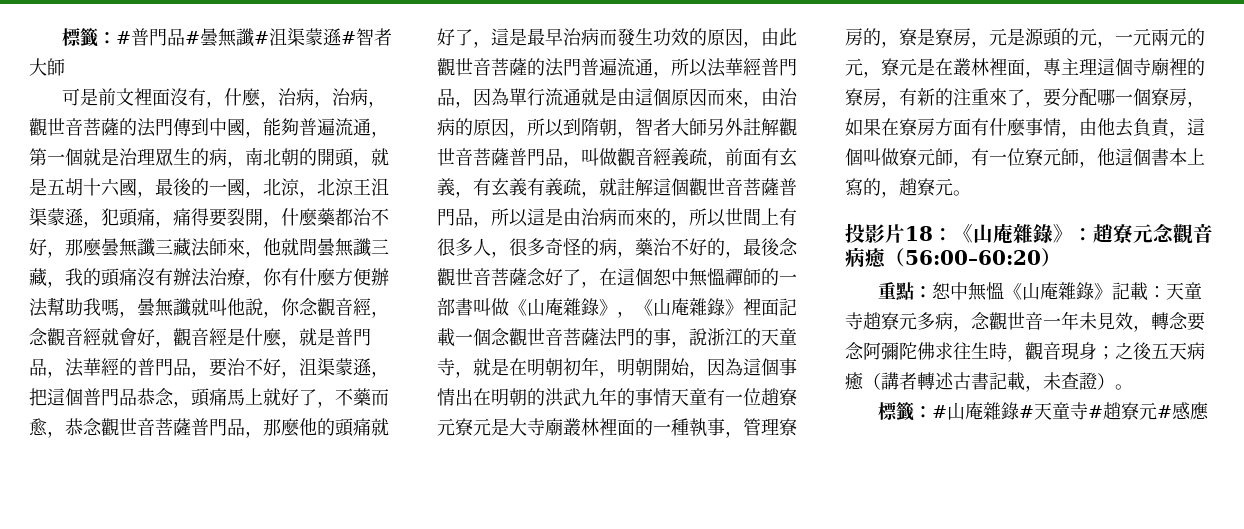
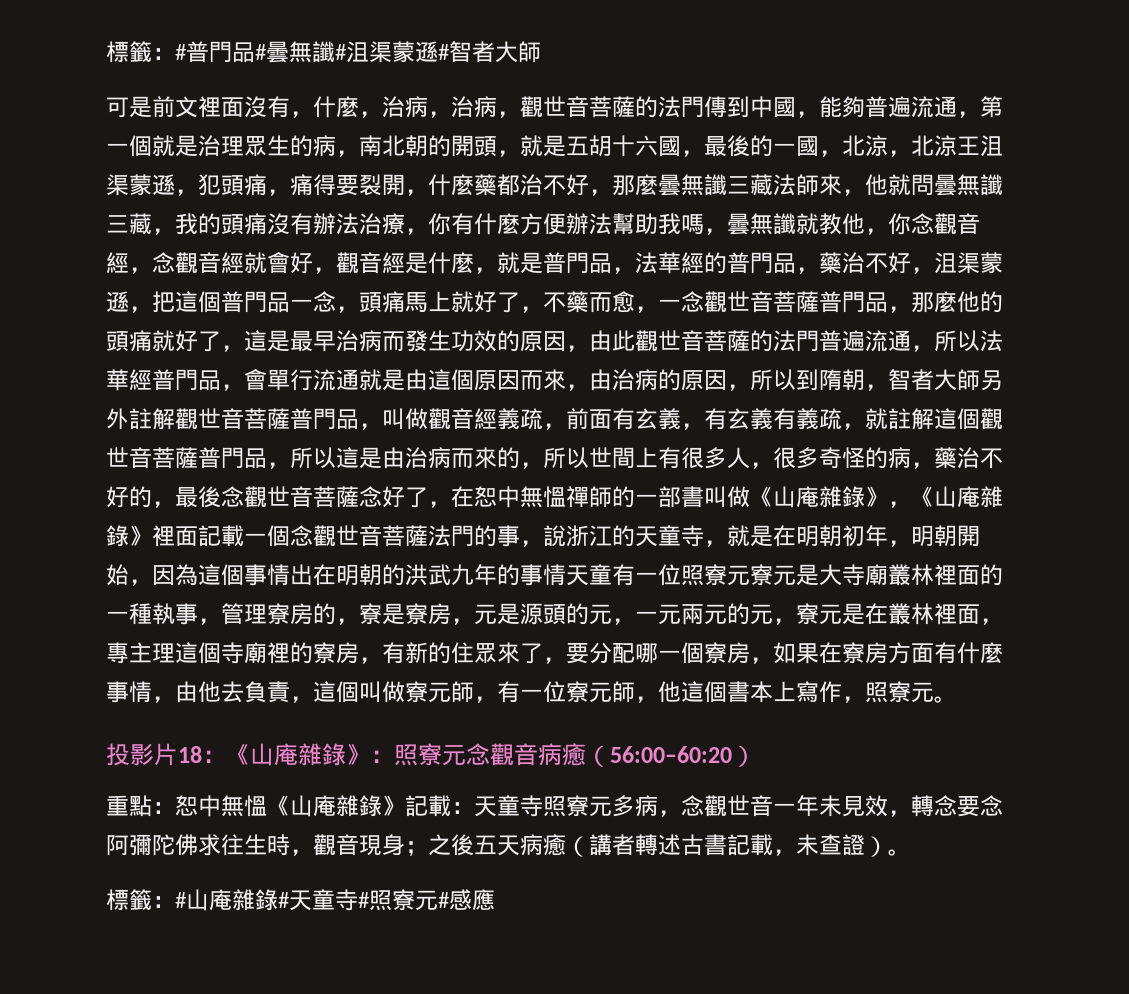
- 可是前文裡面沒有，什麼，治病，治病，觀世音菩薩的法門傳到中國，能夠普遍流通，第一個就是治理眾生的病，南北朝的開頭，就是五胡十六國，最後的一國，北涼，北涼王沮渠蒙遜，犯頭痛，痛得要裂開，什麼藥都治不好，那麼曇無讖三藏法師來，他就問曇無讖三藏，我的頭痛沒有辦法治療，你有什麼方便辦法幫助我嗎，曇無讖就叫他說，你念觀音經，念觀音經就會好，觀音經是什麼，就是普門品，法華經的普門品，要治不好，沮渠蒙遜，把這個普門品恭念，頭痛馬上就好了，不藥而愈，恭念觀世音菩薩普門品，那麼他的頭痛就好了，這是最早治病而發生功效的原因，由此觀世音菩薩的法門普遍流通，所以法華經普門品，因為單行流通就是由這個原因而來，由治病的原因，所以到隋朝，智者大師另外註解觀世音菩薩普門品，叫做觀音經義疏，前面有玄義，有玄義有義疏，就註解這個觀世音菩薩普門品，所以這是由治病而來的，所以世間上有很多人，很多奇怪的病，藥治不好的，最後念觀世音菩薩念好了，在這個恕中無慍禪師的一部書叫做《山庵雜錄》，《山庵雜錄》裡面記載一個念觀世音菩薩法門的事，說浙江的天童寺，就是在明朝初年，明朝開始，因為這個事情出在明朝的洪武九年的事情天童有一位趙寮元寮元是大寺廟叢林裡面的一種執事，管理寮房的，寮是寮房，元是源頭的元，一元兩元的元，寮元是在叢林裡面，專主理這個寺廟裡的寮房，有新的注重來了，要分配哪一個寮房，如果在寮房方面有什麼事情，由他去負責，這個叫做寮元師，有一位寮元師，他這個書本上寫的，趙寮元。
+ 可是前文裡面沒有，什麼，治病，治病，觀世音菩薩的法門傳到中國，能夠普遍流通，第一個就是治理眾生的病，南北朝的開頭，就是五胡十六國，最後的一國，北涼，北涼王沮渠蒙遜，犯頭痛，痛得要裂開，什麼藥都治不好，那麼曇無讖三藏法師來，他就問曇無讖三藏，我的頭痛沒有辦法治療，你有什麼方便辦法幫助我嗎，曇無讖就教他，你念觀音經，念觀音經就會好，觀音經是什麼，就是普門品，法華經的普門品，藥治不好，沮渠蒙遜，把這個普門品一念，頭痛馬上就好了，不藥而愈，一念觀世音菩薩普門品，那麼他的頭痛就好了，這是最早治病而發生功效的原因，由此觀世音菩薩的法門普遍流通，所以法華經普門品，會單行流通就是由這個原因而來，由治病的原因，所以到隋朝，智者大師另外註解觀世音菩薩普門品，叫做觀音經義疏，前面有玄義，有玄義有義疏，就註解這個觀世音菩薩普門品，所以這是由治病而來的，所以世間上有很多人，很多奇怪的病，藥治不好的，最後念觀世音菩薩念好了，在恕中無慍禪師的一部書叫做《山庵雜錄》，《山庵雜錄》裡面記載一個念觀世音菩薩法門的事，說浙江的天童寺，就是在明朝初年，明朝開始，因為這個事情出在明朝的洪武九年的事情天童有一位照寮元寮元是大寺廟叢林裡面的一種執事，管理寮房的，寮是寮房，元是源頭的元，一元兩元的元，寮元是在叢林裡面，專主理這個寺廟裡的寮房，有新的住眾來了，要分配哪一個寮房，如果在寮房方面有什麼事情，由他去負責，這個叫做寮元師，有一位寮元師，他這個書本上寫作，照寮元。
- 投影片18：《山庵雜錄》：趙寮元念觀音病癒（56:00–60:20）
+ 投影片18：《山庵雜錄》：照寮元念觀音病癒（56:00–60:20）
- 重點：恕中無慍《山庵雜錄》記載：天童寺趙寮元多病，念觀世音一年未見效，轉念要念阿彌陀佛求往生時，觀音現身；之後五天病癒（講者轉述古書記載，未查證）。
+ 重點：恕中無慍《山庵雜錄》記載：天童寺照寮元多病，念觀世音一年未見效，轉念要念阿彌陀佛求往生時，觀音現身；之後五天病癒（講者轉述古書記載，未查證）。
- 標籤：#山庵雜錄#天童寺#趙寮元#感應
+ 標籤：#山庵雜錄#天童寺#照寮元#感應

